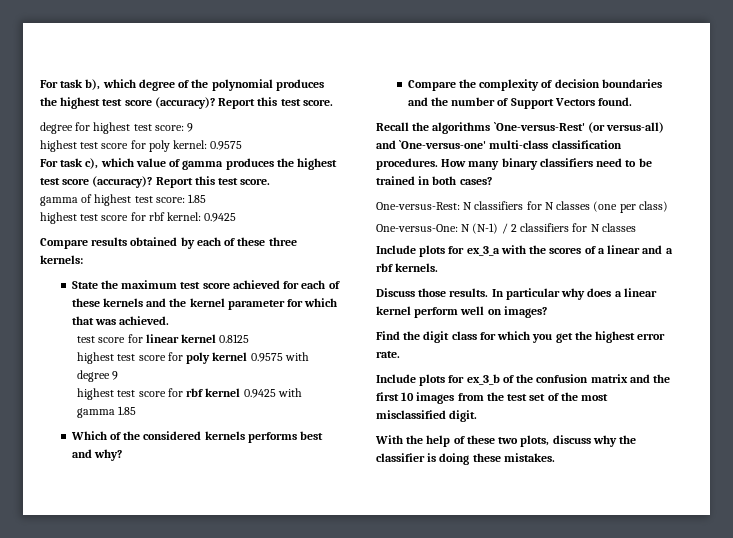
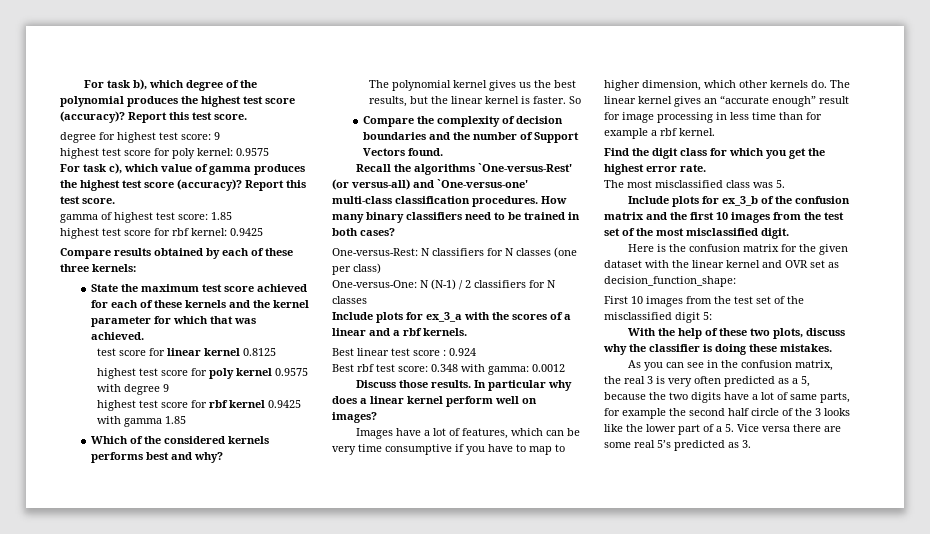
+ The polynomial kernel gives us the best results, but the linear kernel is faster. So
+ Best linear test score : 0.924
+ Best rbf test score: 0.348 with gamma: 0.0012
+ Images have a lot of features, which can be very time consumptive if you have to map to higher dimension, which other kernels do. The linear kernel gives an “accurate enough” result for image processing in less time than for example a rbf kernel.
+ The most misclassified class was 5.
+ Here is the confusion matrix for the given dataset with the linear kernel and OVR set as decision_function_shape:
+ First 10 images from the test set of the misclassified digit 5:
+ As you can see in the confusion matrix, the real 3 is very often predicted as a 5, because the two digits have a lot of same parts, for example the second half circle of the 3 looks like the lower part of a 5. Vice versa there are some real 5’s predicted as 3.

